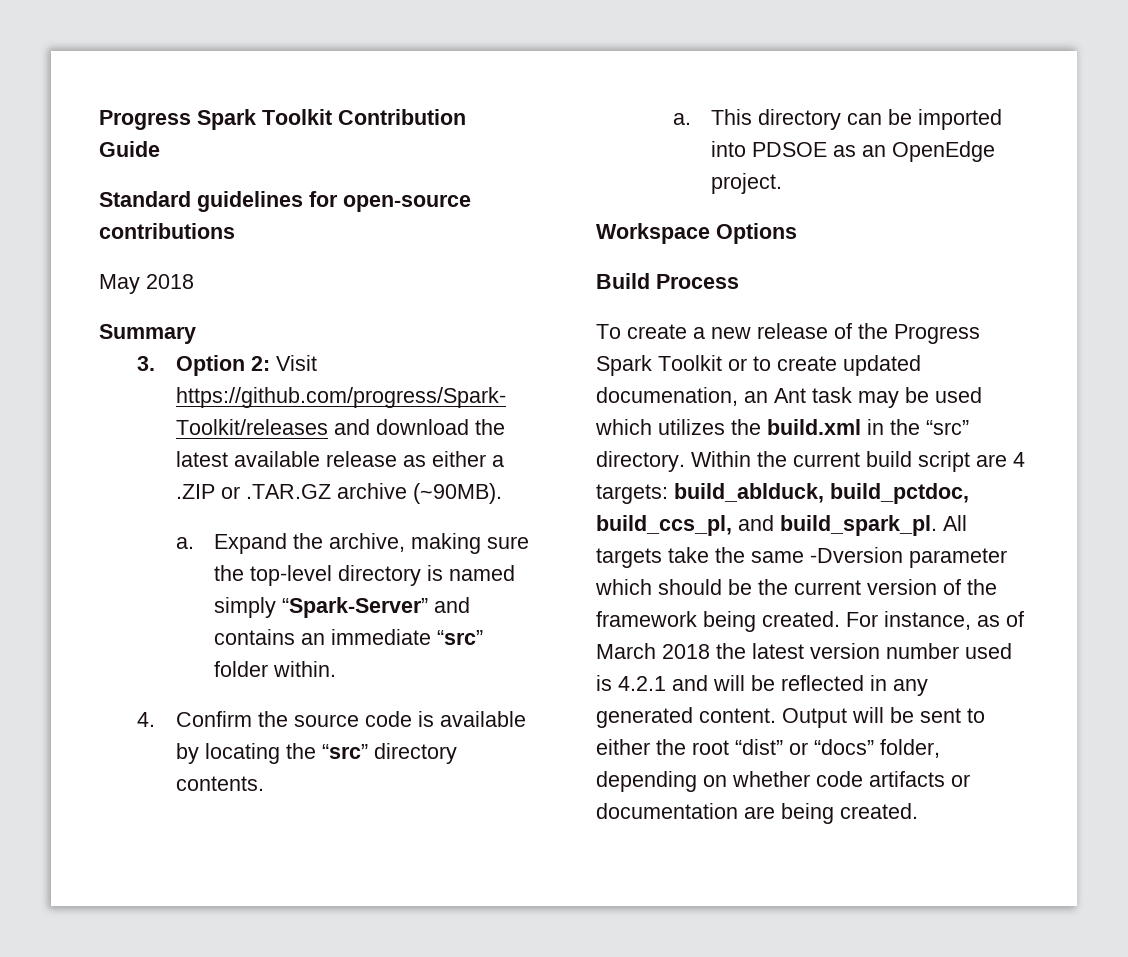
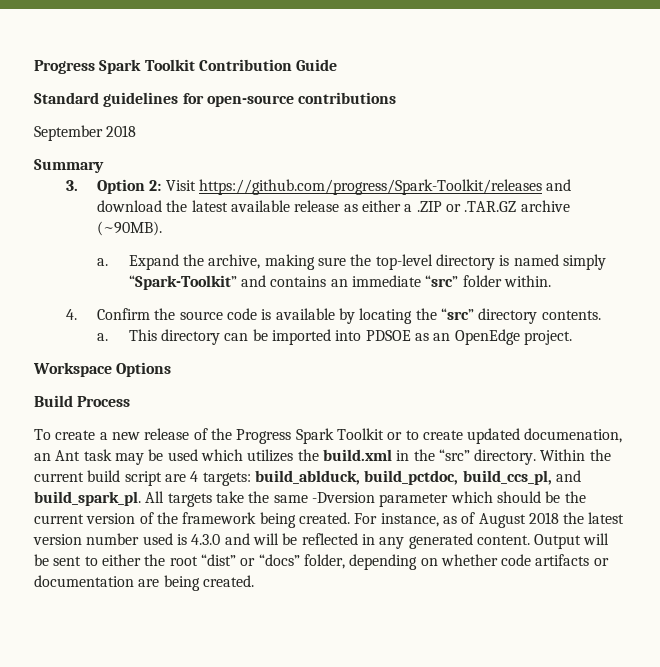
- May 2018
+ September 2018
- Expand the archive, making sure the top-level directory is named simply “Spark-Server” and contains an immediate “src” folder within.
+ Expand the archive, making sure the top-level directory is named simply “Spark-Toolkit” and contains an immediate “src” folder within.
- For instance, as of March 2018 the latest version number used is 4.2.1 and will be reflected in any generated content.
+ For instance, as of August 2018 the latest version number used is 4.3.0 and will be reflected in any generated content.

